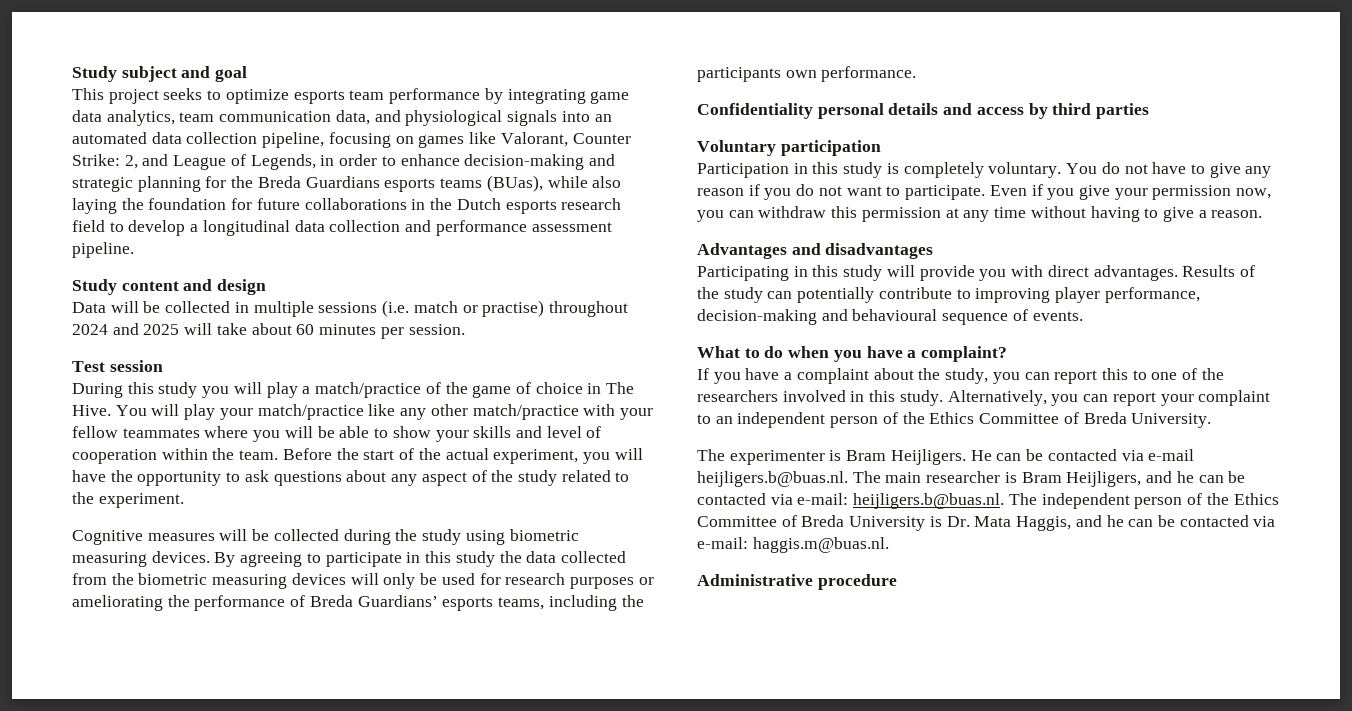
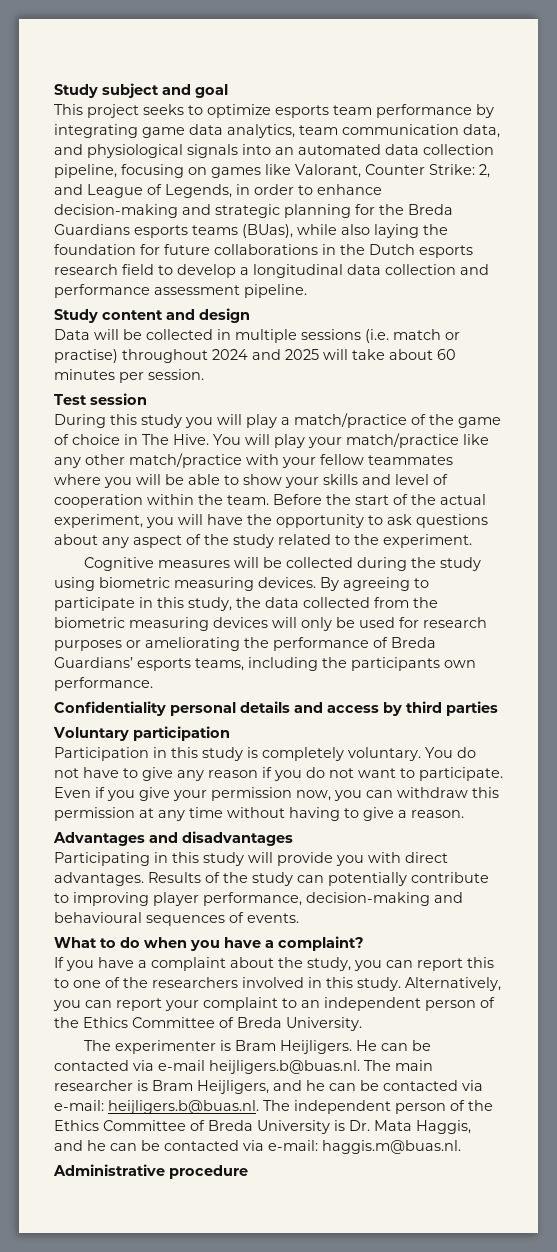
- By agreeing to participate in this study the data collected from the biometric measuring devices will only be used for research purposes or ameliorating the performance of Breda Guardians’ esports teams, including the participants own performance.
+ By agreeing to participate in this study, the data collected from the biometric measuring devices will only be used for research purposes or ameliorating the performance of Breda Guardians’ esports teams, including the participants own performance.
- Results of the study can potentially contribute to improving player performance, decision-making and behavioural sequence of events.
+ Results of the study can potentially contribute to improving player performance, decision-making and behavioural sequences of events.

